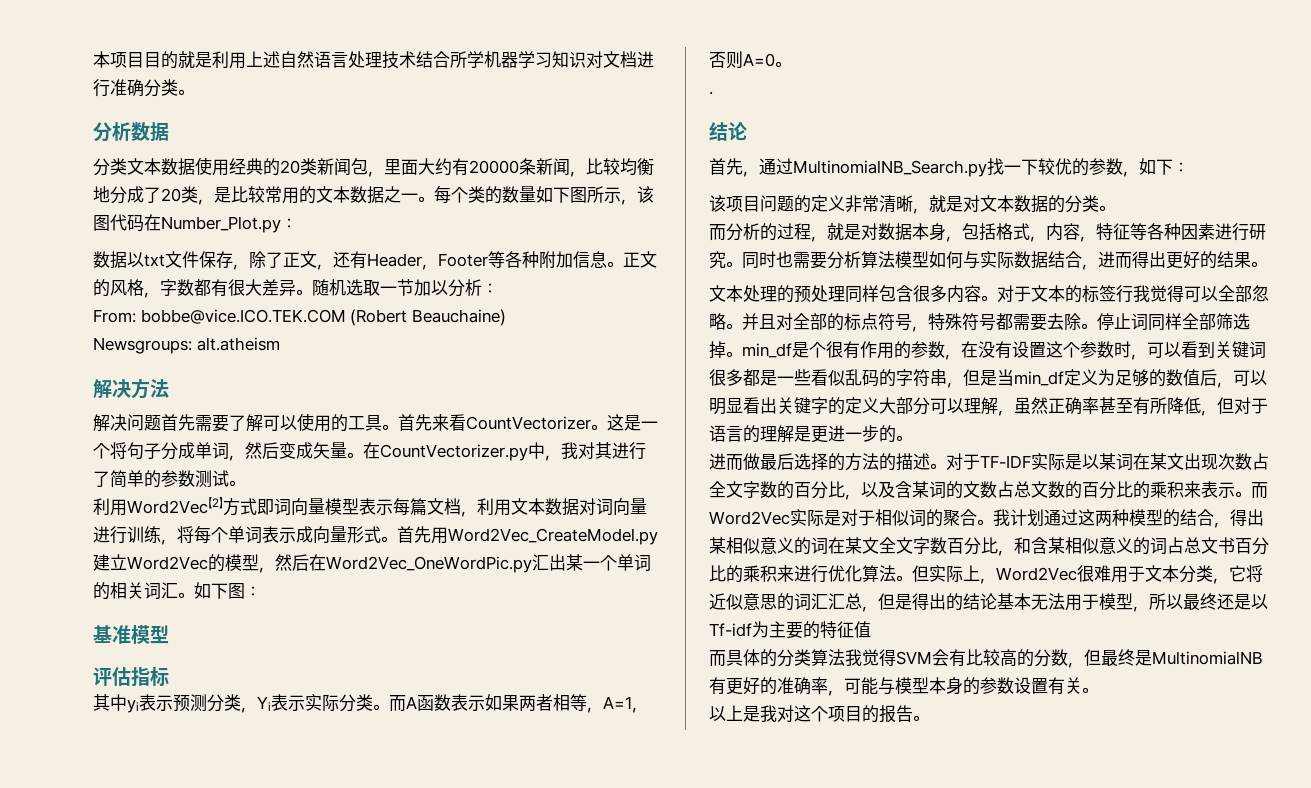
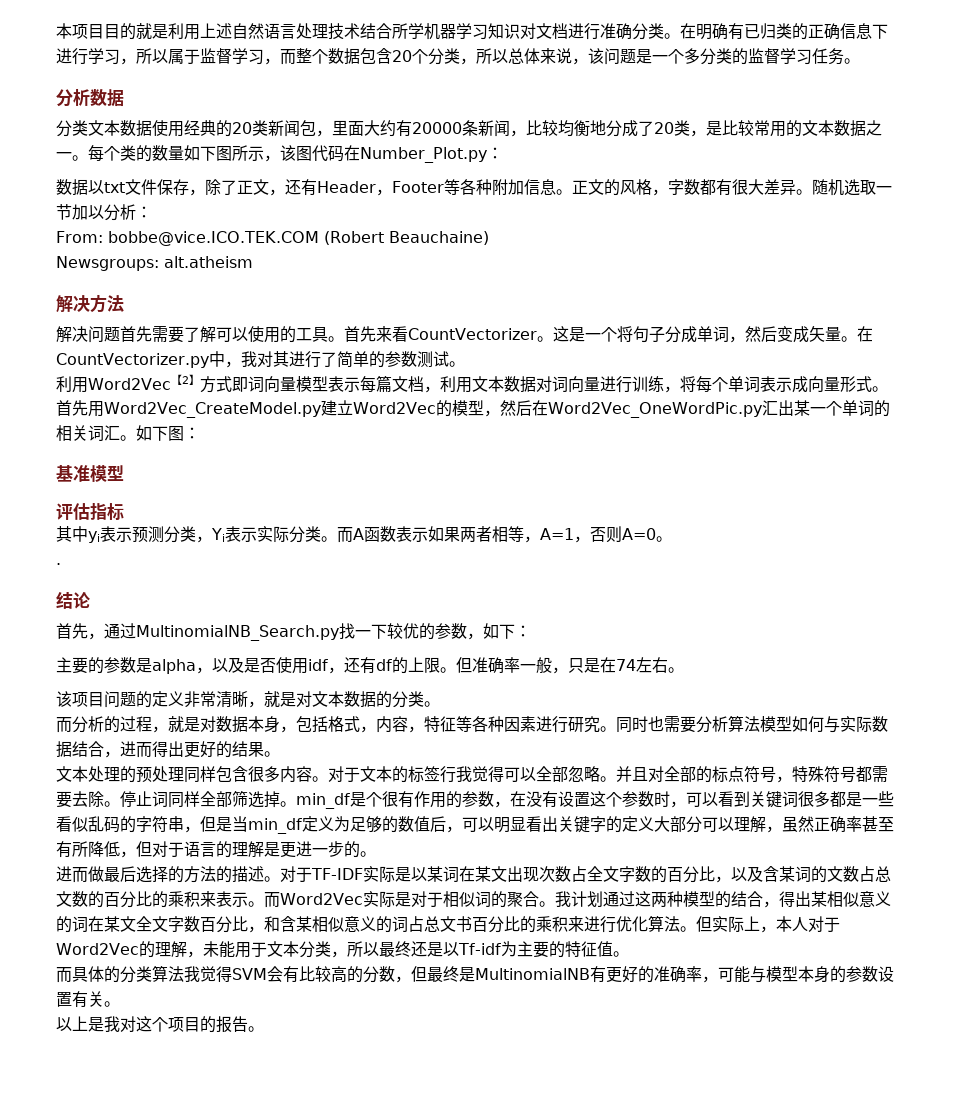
+ 在明确有已归类的正确信息下进行学习，所以属于监督学习，而整个数据包含20个分类，所以总体来说，该问题是一个多分类的监督学习任务。
+ 主要的参数是alpha，以及是否使用idf，还有df的上限。但准确率一般，只是在74左右。
- 但实际上，Word2Vec很难用于文本分类，它将近似意思的词汇汇总，但是得出的结论基本无法用于模型，所以最终还是以Tf-idf为主要的特征值
+ 但实际上，本人对于Word2Vec的理解，未能用于文本分类，所以最终还是以Tf-idf为主要的特征值。

